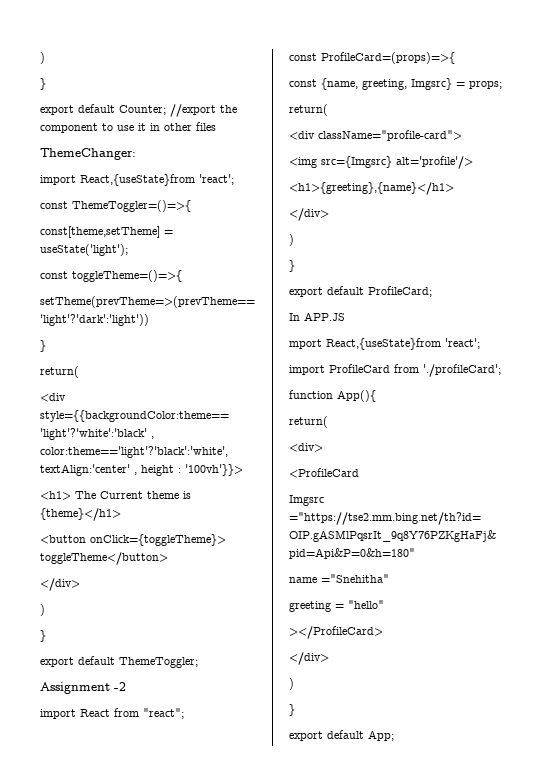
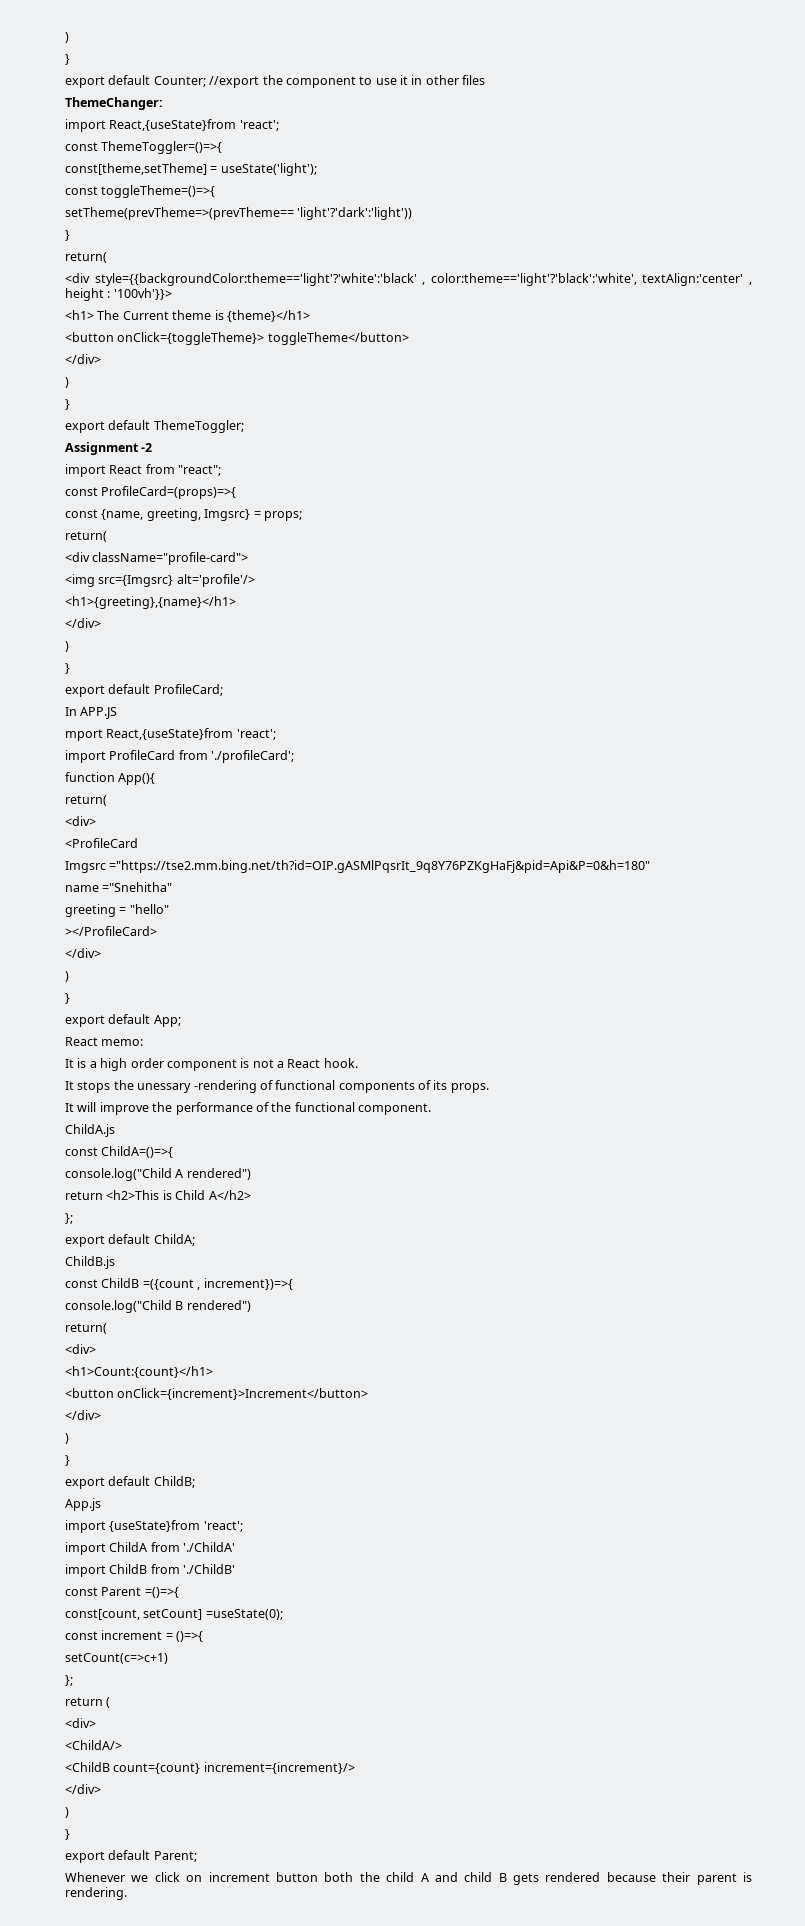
+ React memo:
+ It is a high order component is not a React hook.
+ It stops the unessary -rendering of functional components of its props.
+ It will improve the performance of the functional component.
+ ChildA.js
+ const ChildA=()=>{
+ console.log("Child A rendered")
+ return <h2>This is Child A</h2>
+ };
+ export default ChildA;
+ ChildB.js
+ const ChildB =({count , increment})=>{
+ console.log("Child B rendered")
+ return(
+ <div>
+ <h1>Count:{count}</h1>
+ <button onClick={increment}>Increment</button>
+ </div>
+ )
+ }
+ export default ChildB;
+ App.js
+ import {useState}from 'react';
+ import ChildA from './ChildA'
+ import ChildB from './ChildB'
+ const Parent =()=>{
+ const[count, setCount] =useState(0);
+ const increment = ()=>{
+ setCount(c=>c+1)
+ };
+ return (
+ <div>
+ <ChildA/>
+ <ChildB count={count} increment={increment}/>
+ </div>
+ )
+ }
+ export default Parent;
+ Whenever we click on increment button both the child A and child B gets rendered because their parent is rendering.

